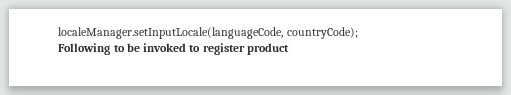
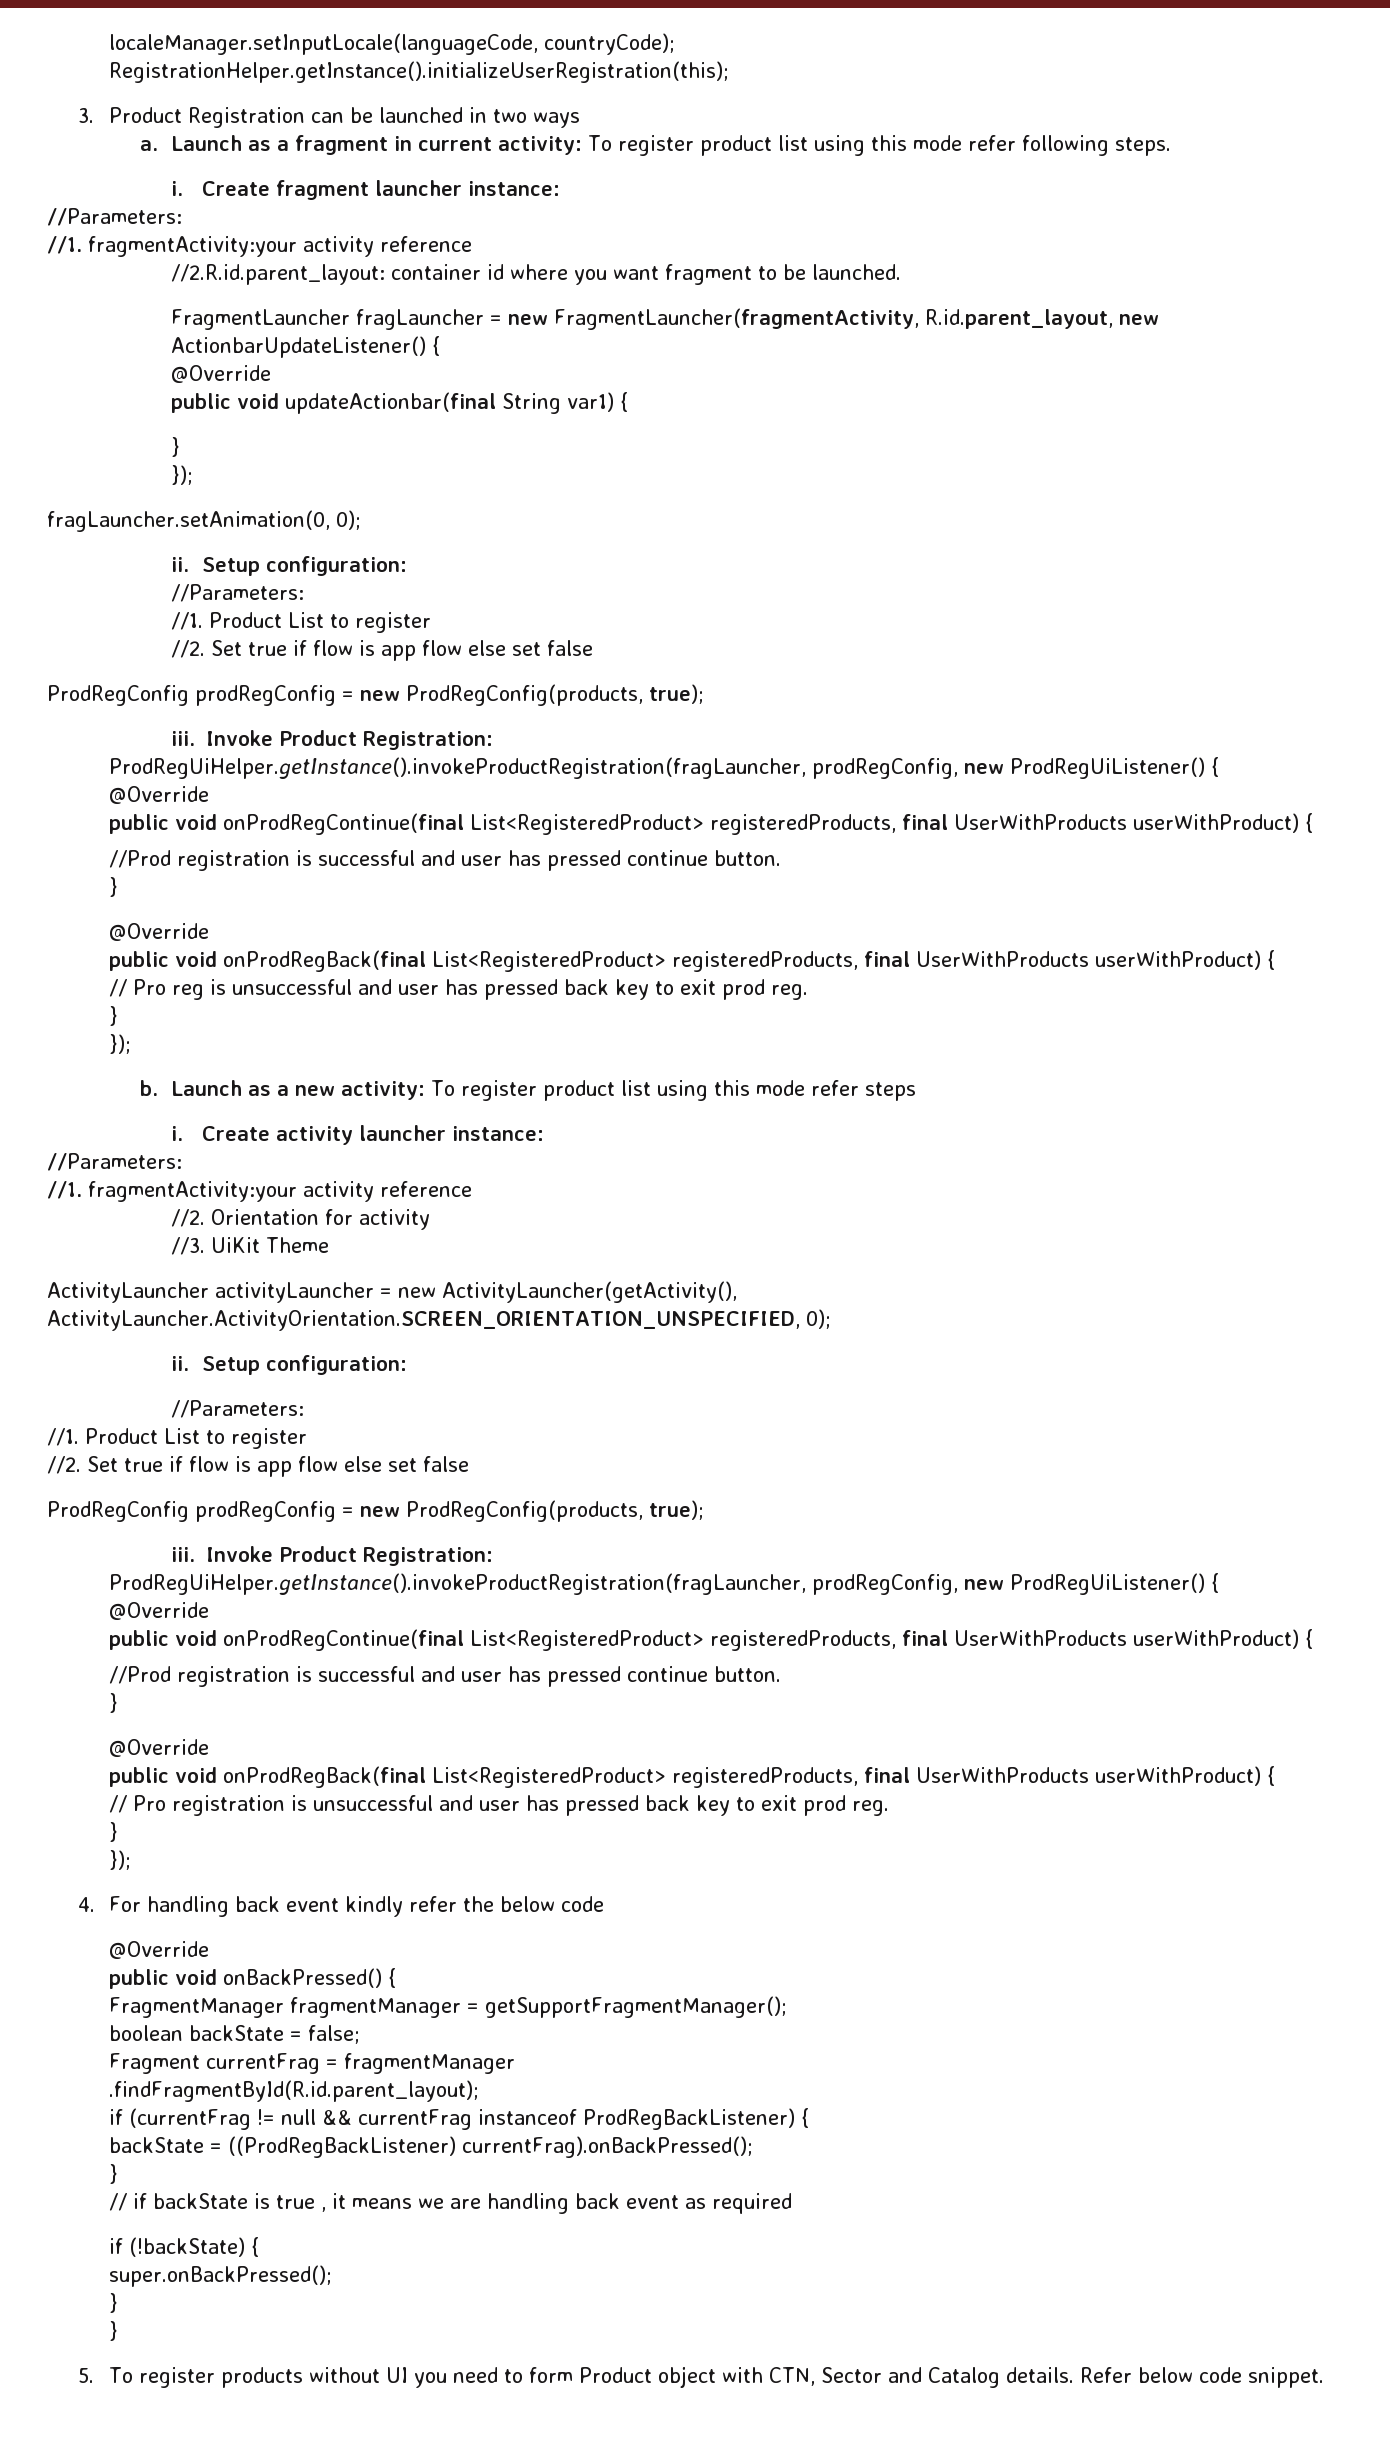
- Following to be invoked to register product
+ RegistrationHelper.getInstance().initializeUserRegistration(this);
+ 3. Product Registration can be launched in two ways
+ a. Launch as a fragment in current activity: To register product list using this mode refer following steps.
+ i. Create fragment launcher instance:
+ //Parameters:
+ //1. fragmentActivity:your activity reference
+ //2.R.id.parent_layout: container id where you want fragment to be launched.
+ FragmentLauncher fragLauncher = new FragmentLauncher(fragmentActivity, R.id.parent_layout, new ActionbarUpdateListener() {
+ @Override
+ public void updateActionbar(final String var1) {
+ }
+ });
+ fragLauncher.setAnimation(0, 0);
+ ii. Setup configuration:
+ //Parameters:
+ //1. Product List to register
+ //2. Set true if flow is app flow else set false
+ ProdRegConfig prodRegConfig = new ProdRegConfig(products, true);
+ iii. Invoke Product Registration:
+ ProdRegUiHelper.getInstance().invokeProductRegistration(fragLauncher, prodRegConfig, new ProdRegUiListener() {
+ @Override
+ public void onProdRegContinue(final List<RegisteredProduct> registeredProducts, final UserWithProducts userWithProduct) {
+ //Prod registration is successful and user has pressed continue button.
+ }
+ @Override
+ public void onProdRegBack(final List<RegisteredProduct> registeredProducts, final UserWithProducts userWithProduct) {
+ // Pro reg is unsuccessful and user has pressed back key to exit prod reg.
+ }
+ });
+ b. Launch as a new activity: To register product list using this mode refer steps
+ i. Create activity launcher instance:
+ //Parameters:
+ //1. fragmentActivity:your activity reference
+ //2. Orientation for activity
+ //3. UiKit Theme
+ ActivityLauncher activityLauncher = new ActivityLauncher(getActivity(), ActivityLauncher.ActivityOrientation.SCREEN_ORIENTATION_UNSPECIFIED, 0);
+ ii. Setup configuration:
+ //Parameters:
+ //1. Product List to register
+ //2. Set true if flow is app flow else set false
+ ProdRegConfig prodRegConfig = new ProdRegConfig(products, true);
+ iii. Invoke Product Registration:
+ ProdRegUiHelper.getInstance().invokeProductRegistration(fragLauncher, prodRegConfig, new ProdRegUiListener() {
+ @Override
+ public void onProdRegContinue(final List<RegisteredProduct> registeredProducts, final UserWithProducts userWithProduct) {
+ //Prod registration is successful and user has pressed continue button.
+ }
+ @Override
+ public void onProdRegBack(final List<RegisteredProduct> registeredProducts, final UserWithProducts userWithProduct) {
+ // Pro registration is unsuccessful and user has pressed back key to exit prod reg.
+ }
+ });
+ 4. For handling back event kindly refer the below code
+ @Override
+ public void onBackPressed() {
+ FragmentManager fragmentManager = getSupportFragmentManager();
+ boolean backState = false;
+ Fragment currentFrag = fragmentManager
+ .findFragmentById(R.id.parent_layout);
+ if (currentFrag != null && currentFrag instanceof ProdRegBackListener) {
+ backState = ((ProdRegBackListener) currentFrag).onBackPressed();
+ }
+ // if backState is true , it means we are handling back event as required
+ if (!backState) {
+ super.onBackPressed();
+ }
+ }
+ 5. To register products without UI you need to form Product object with CTN, Sector and Catalog details. Refer below code snippet.

